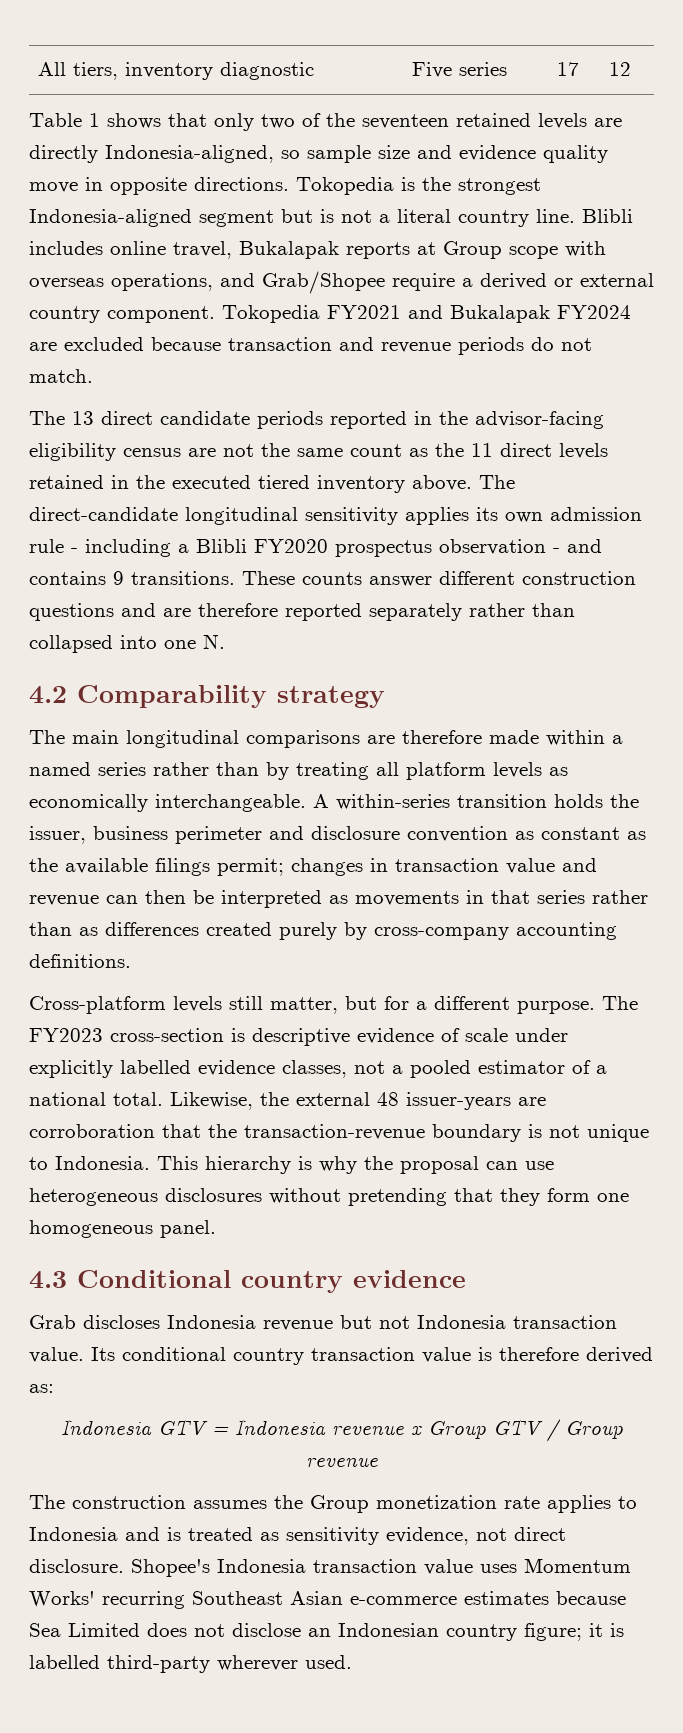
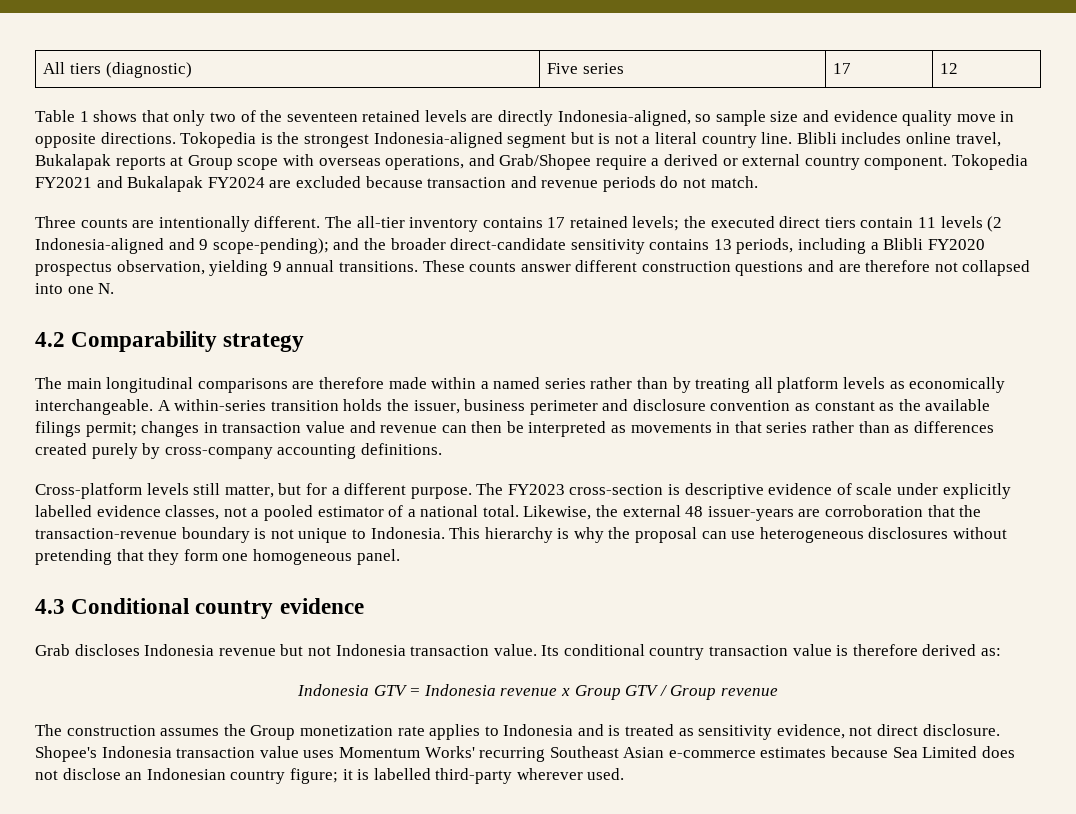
- All tiers, inventory diagnostic | Five series | 17 | 12
+ All tiers (diagnostic) | Five series | 17 | 12
- The 13 direct candidate periods reported in the advisor-facing eligibility census are not the same count as the 11 direct levels retained in the executed tiered inventory above. The direct-candidate longitudinal sensitivity applies its own admission rule - including a Blibli FY2020 prospectus observation - and contains 9 transitions.
+ Three counts are intentionally different. The all-tier inventory contains 17 retained levels; the executed direct tiers contain 11 levels (2 Indonesia-aligned and 9 scope-pending); and the broader direct-candidate sensitivity contains 13 periods, including a Blibli FY2020 prospectus observation, yielding 9 annual transitions.
- These counts answer different construction questions and are therefore reported separately rather than collapsed into one N.
+ These counts answer different construction questions and are therefore not collapsed into one N.

